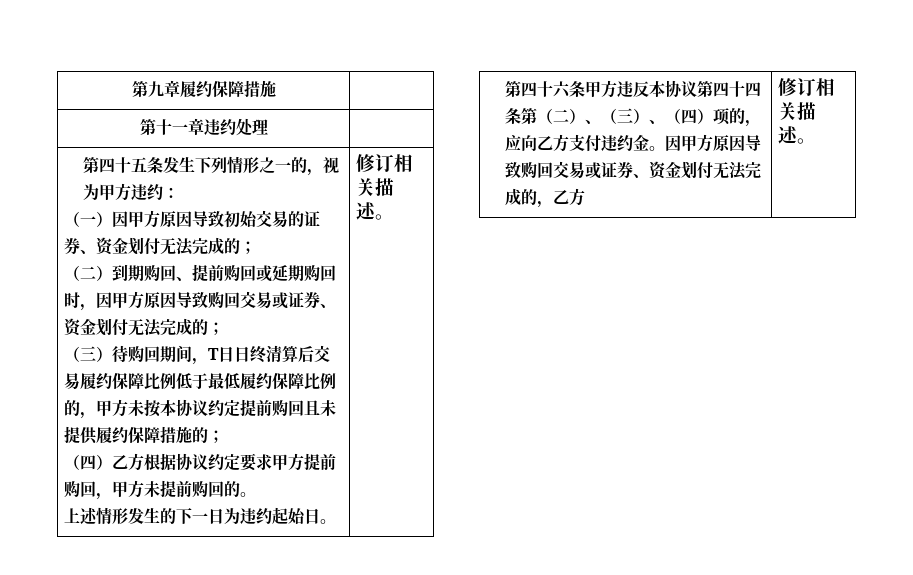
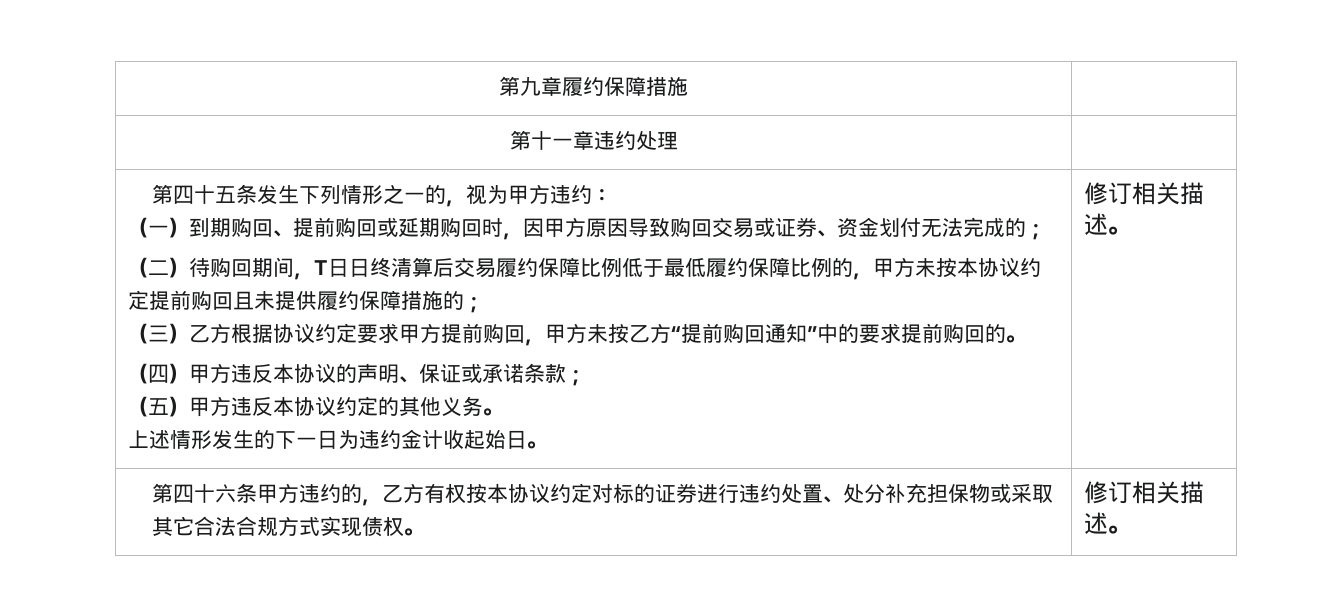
- （一）因甲方原因导致初始交易的证券、资金划付无法完成的；
- （二）到期购回、提前购回或延期购回时，因甲方原因导致购回交易或证券、资金划付无法完成的；
+ （一）到期购回、提前购回或延期购回时，因甲方原因导致购回交易或证券、资金划付无法完成的；
- （三）待购回期间，T日日终清算后交易履约保障比例低于最低履约保障比例的，甲方未按本协议约定提前购回且未提供履约保障措施的；
+ （二）待购回期间，T日日终清算后交易履约保障比例低于最低履约保障比例的，甲方未按本协议约定提前购回且未提供履约保障措施的；
- （四）乙方根据协议约定要求甲方提前购回，甲方未提前购回的。
+ （三）乙方根据协议约定要求甲方提前购回，甲方未按乙方“提前购回通知”中的要求提前购回的。
+ （四）甲方违反本协议的声明、保证或承诺条款；
+ （五）甲方违反本协议约定的其他义务。
- 上述情形发生的下一日为违约起始日。
+ 上述情形发生的下一日为违约金计收起始日。
- 第四十六条甲方违反本协议第四十四条第（二）、（三）、（四）项的，应向乙方支付违约金。因甲方原因导致购回交易或证券、资金划付无法完成的，乙方 | 修订相关描述。
+ 第四十六条甲方违约的，乙方有权按本协议约定对标的证券进行违约处置、处分补充担保物或采取其它合法合规方式实现债权。 | 修订相关描述。

